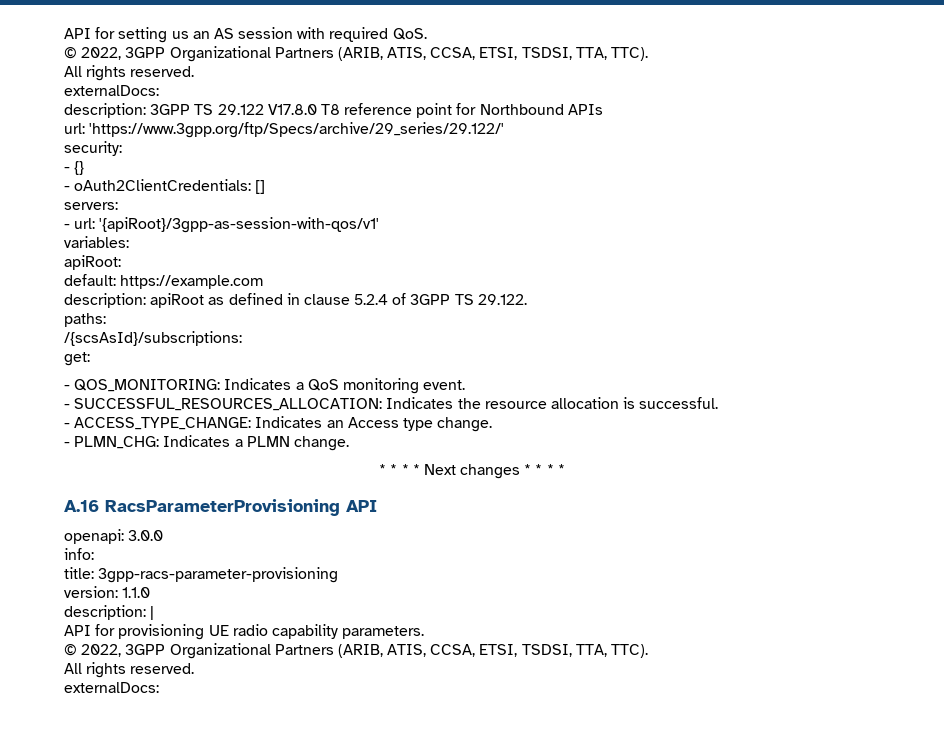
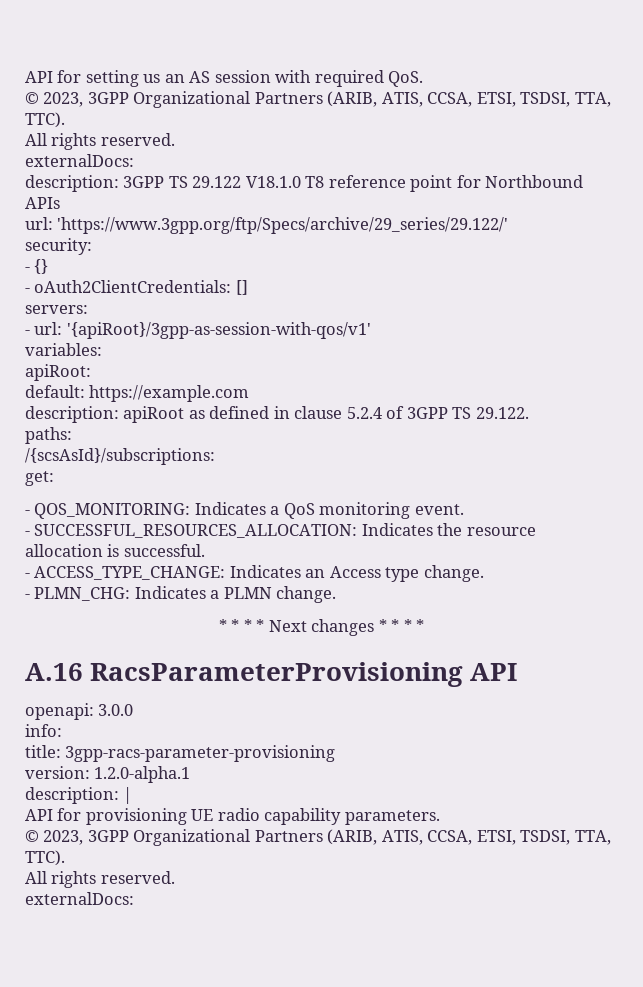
  API for setting us an AS session with required QoS.
- © 2022, 3GPP Organizational Partners (ARIB, ATIS, CCSA, ETSI, TSDSI, TTA, TTC).
+ © 2023, 3GPP Organizational Partners (ARIB, ATIS, CCSA, ETSI, TSDSI, TTA, TTC).
- description: 3GPP TS 29.122 V17.8.0 T8 reference point for Northbound APIs
+ description: 3GPP TS 29.122 V18.1.0 T8 reference point for Northbound APIs
- version: 1.1.0
+ version: 1.2.0-alpha.1
  API for provisioning UE radio capability parameters.
- © 2022, 3GPP Organizational Partners (ARIB, ATIS, CCSA, ETSI, TSDSI, TTA, TTC).
+ © 2023, 3GPP Organizational Partners (ARIB, ATIS, CCSA, ETSI, TSDSI, TTA, TTC).

